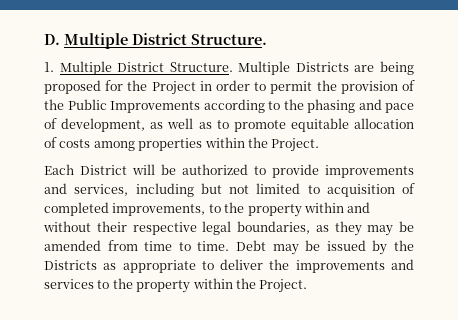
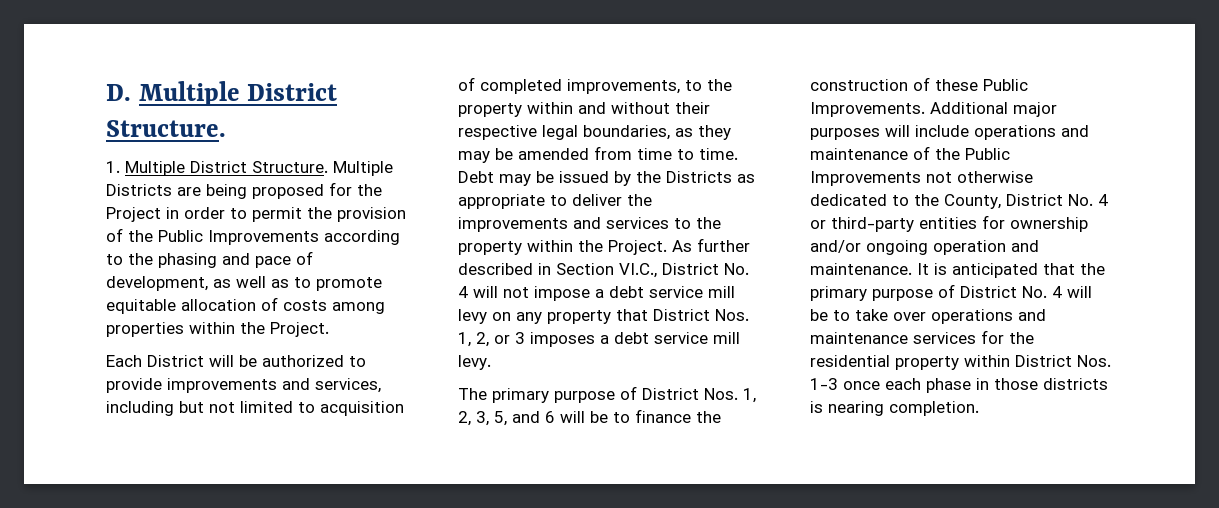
+ As further described in Section VI.C., District No. 4 will not impose a debt service mill levy on any property that District Nos. 1, 2, or 3 imposes a debt service mill levy.
+ The primary purpose of District Nos. 1, 2, 3, 5, and 6 will be to finance the construction of these Public Improvements. Additional major purposes will include operations and maintenance of the Public Improvements not otherwise dedicated to the County, District No. 4 or third-party entities for ownership and/or ongoing operation and maintenance. It is anticipated that the primary purpose of District No. 4 will be to take over operations and maintenance services for the residential property within District Nos. 1-3 once each phase in those districts is nearing completion.

